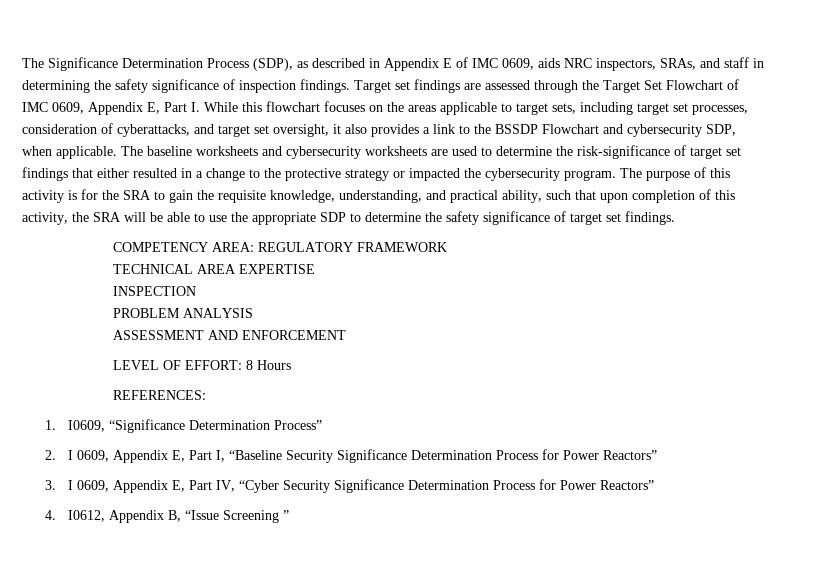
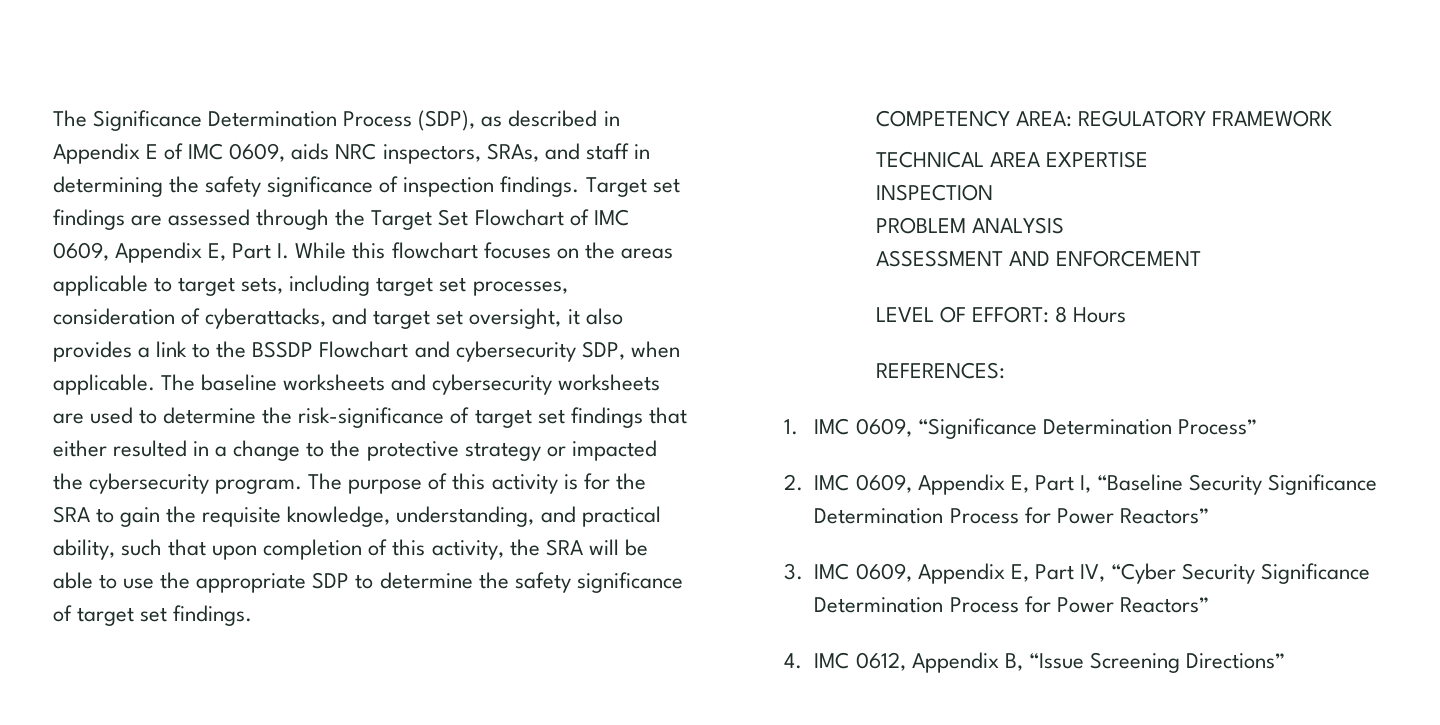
- 1. I0609, “Significance Determination Process”
+ 1. IMC 0609, “Significance Determination Process”
- 2. I 0609, Appendix E, Part I, “Baseline Security Significance Determination Process for Power Reactors”
+ 2. IMC 0609, Appendix E, Part I, “Baseline Security Significance Determination Process for Power Reactors”
- 3. I 0609, Appendix E, Part IV, “Cyber Security Significance Determination Process for Power Reactors”
+ 3. IMC 0609, Appendix E, Part IV, “Cyber Security Significance Determination Process for Power Reactors”
- 4. I0612, Appendix B, “Issue Screening ”
+ 4. IMC 0612, Appendix B, “Issue Screening Directions”

